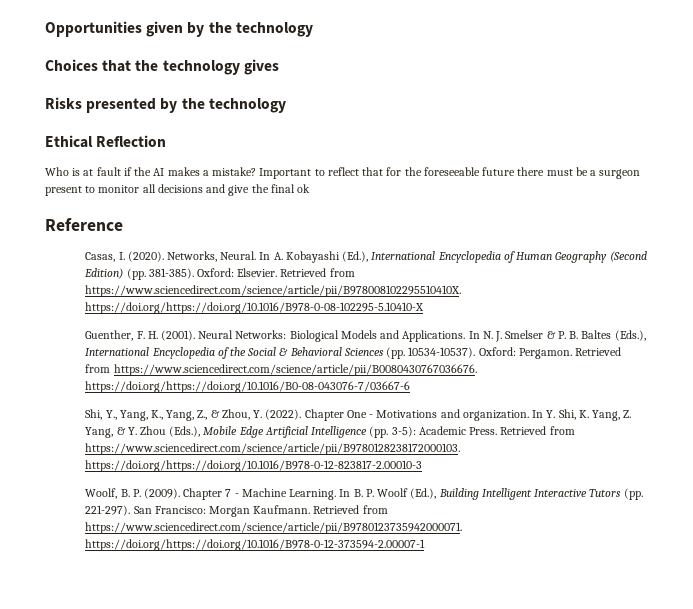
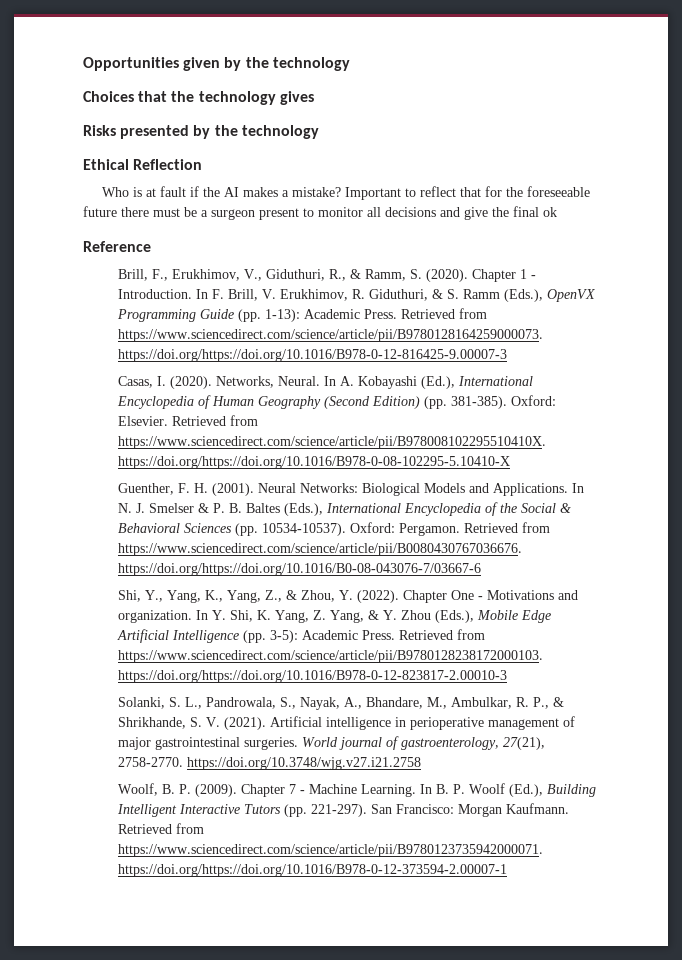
+ Brill, F., Erukhimov, V., Giduthuri, R., & Ramm, S. (2020). Chapter 1 - Introduction. In F. Brill, V. Erukhimov, R. Giduthuri, & S. Ramm (Eds.), OpenVX Programming Guide (pp. 1-13): Academic Press. Retrieved from https://www.sciencedirect.com/science/article/pii/B9780128164259000073. https://doi.org/https://doi.org/10.1016/B978-0-12-816425-9.00007-3
+ Solanki, S. L., Pandrowala, S., Nayak, A., Bhandare, M., Ambulkar, R. P., & Shrikhande, S. V. (2021). Artificial intelligence in perioperative management of major gastrointestinal surgeries. World journal of gastroenterology, 27(21), 2758-2770. https://doi.org/10.3748/wjg.v27.i21.2758

